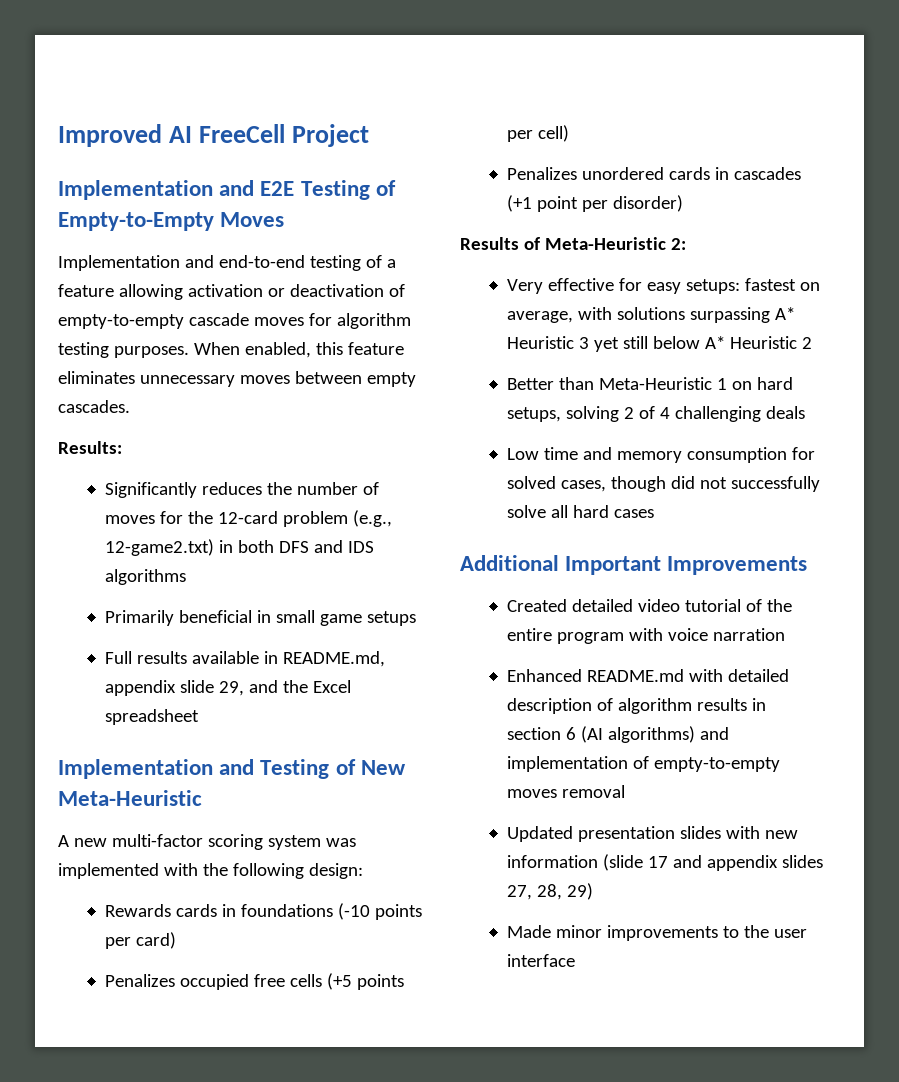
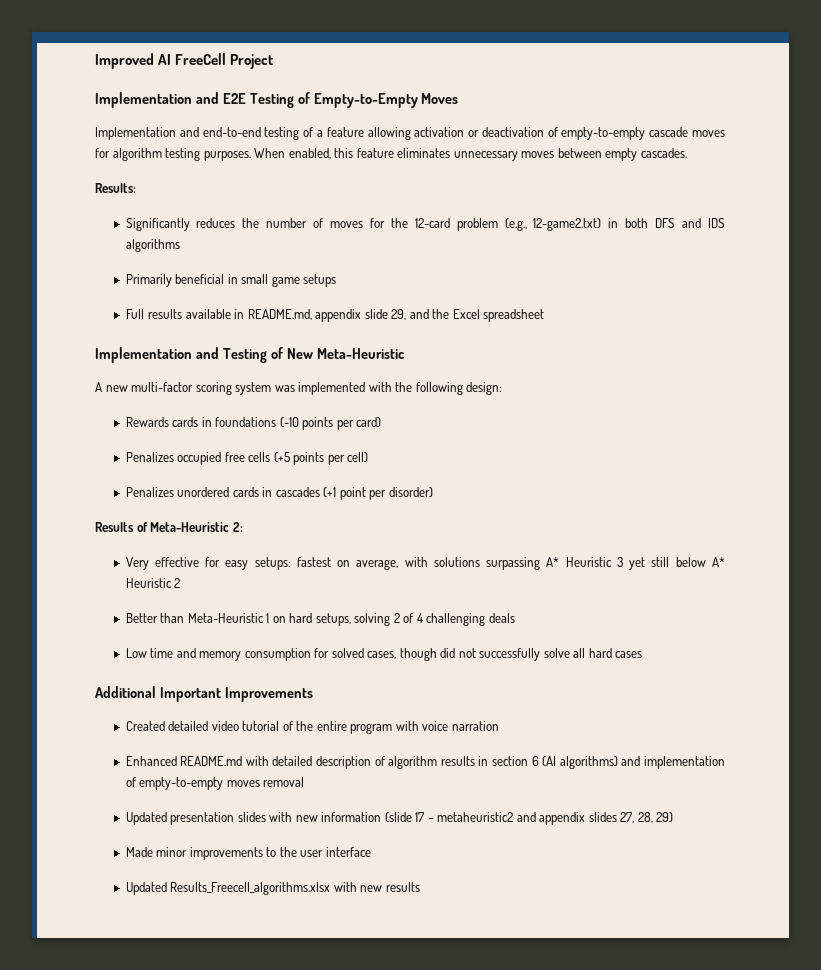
- Updated presentation slides with new information (slide 17 and appendix slides 27, 28, 29)
+ Updated presentation slides with new information (slide 17 – metaheuristic2 and appendix slides 27, 28, 29)
+ Updated Results_Freecell_algorithms.xlsx with new results

